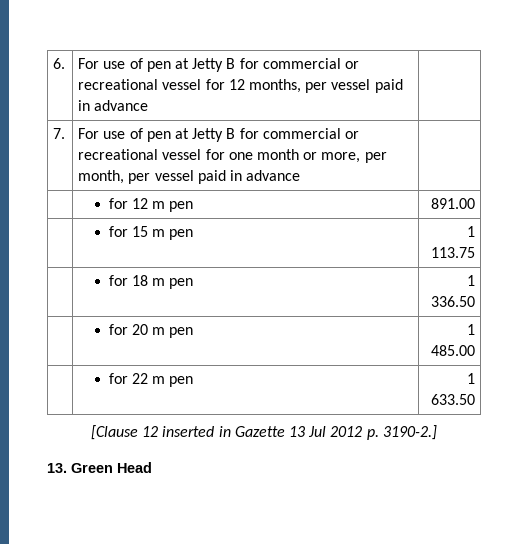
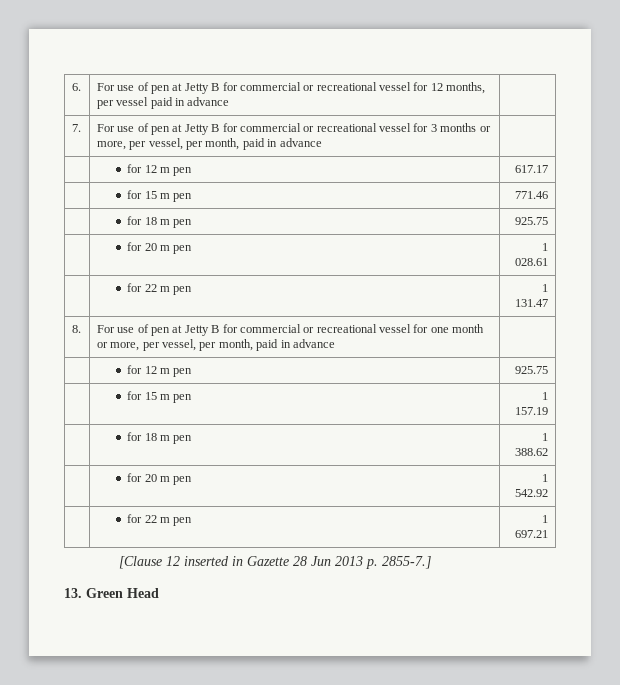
- 7. | For use of pen at Jetty B for commercial or recreational vessel for one month or more, per month, per vessel paid in advance |
- | for 12 m pen | 891.00
+ 7. | For use of pen at Jetty B for commercial or recreational vessel for 3 months or more, per vessel, per month, paid in advance |
+ | for 12 m pen | 617.17
+ | for 15 m pen | 771.46
+ | for 18 m pen | 925.75
+ | for 20 m pen | 1 028.61
+ | for 22 m pen | 1 131.47
+ 8. | For use of pen at Jetty B for commercial or recreational vessel for one month or more, per vessel, per month, paid in advance |
+ | for 12 m pen | 925.75
- | for 15 m pen | 1 113.75
+ | for 15 m pen | 1 157.19
- | for 18 m pen | 1 336.50
- | for 20 m pen | 1 485.00
- | for 22 m pen | 1 633.50
+ | for 18 m pen | 1 388.62
+ | for 20 m pen | 1 542.92
+ | for 22 m pen | 1 697.21
- [Clause 12 inserted in Gazette 13 Jul 2012 p. 3190-2.]
+ [Clause 12 inserted in Gazette 28 Jun 2013 p. 2855-7.]

